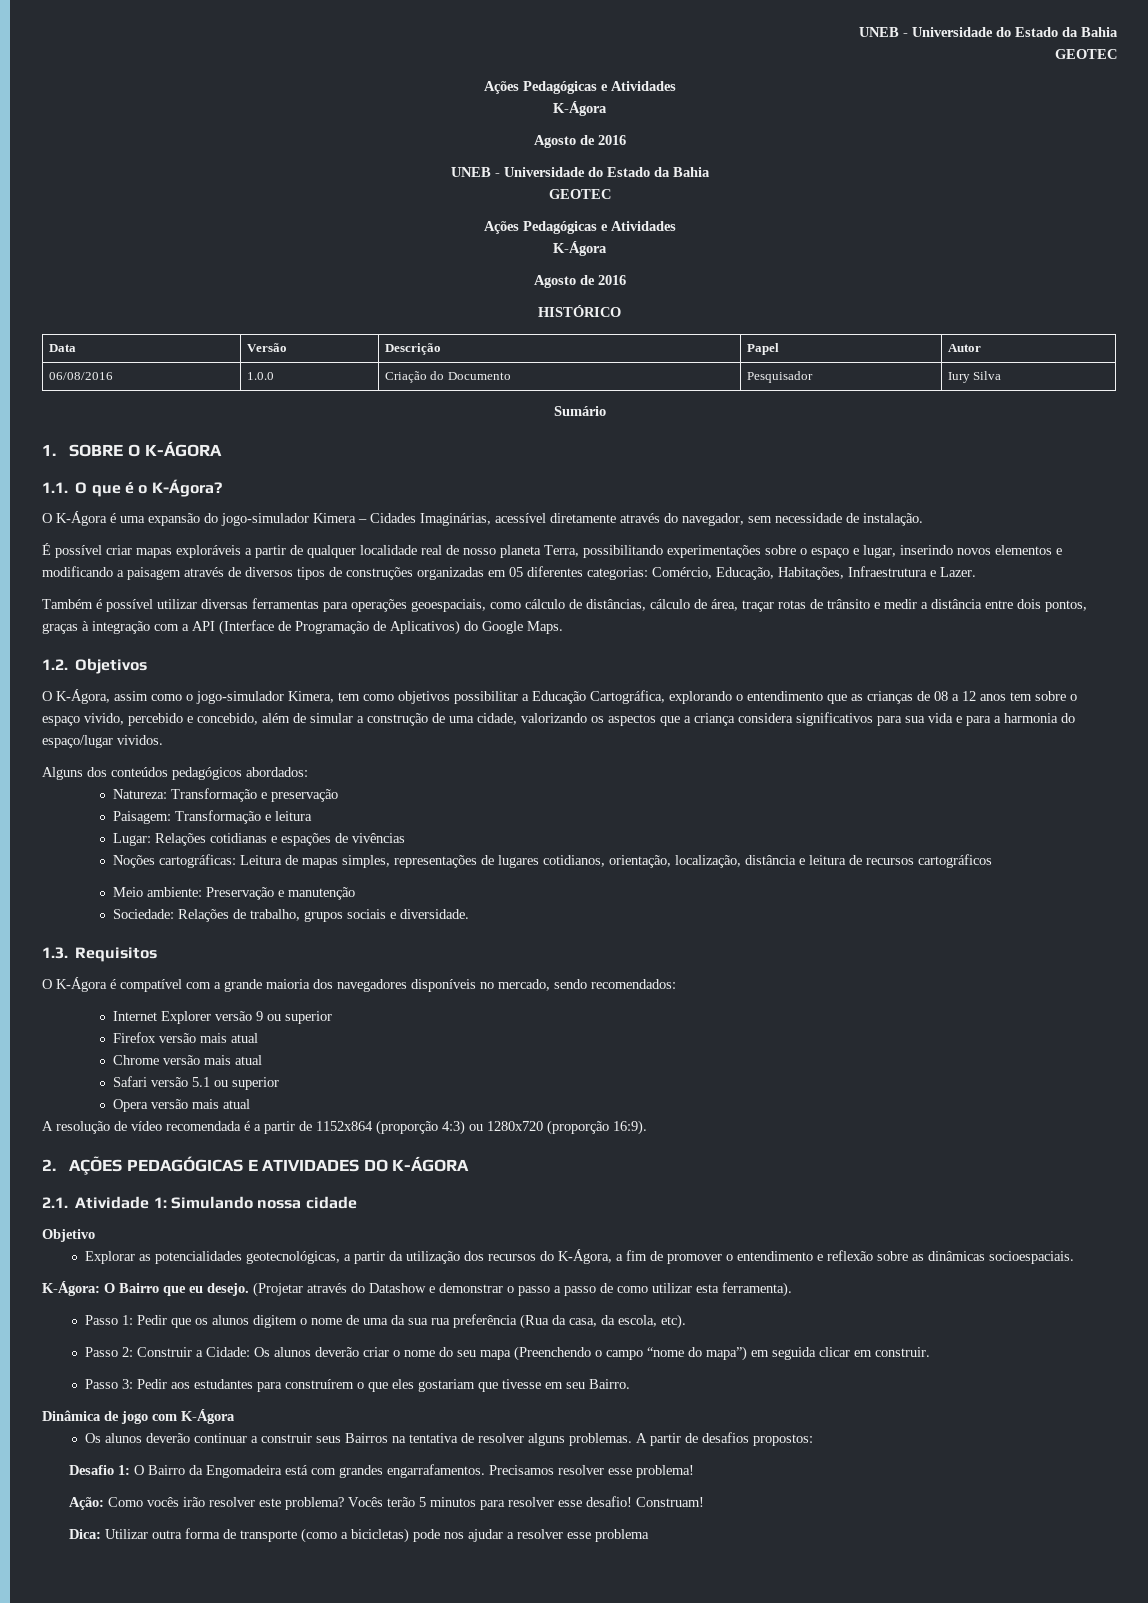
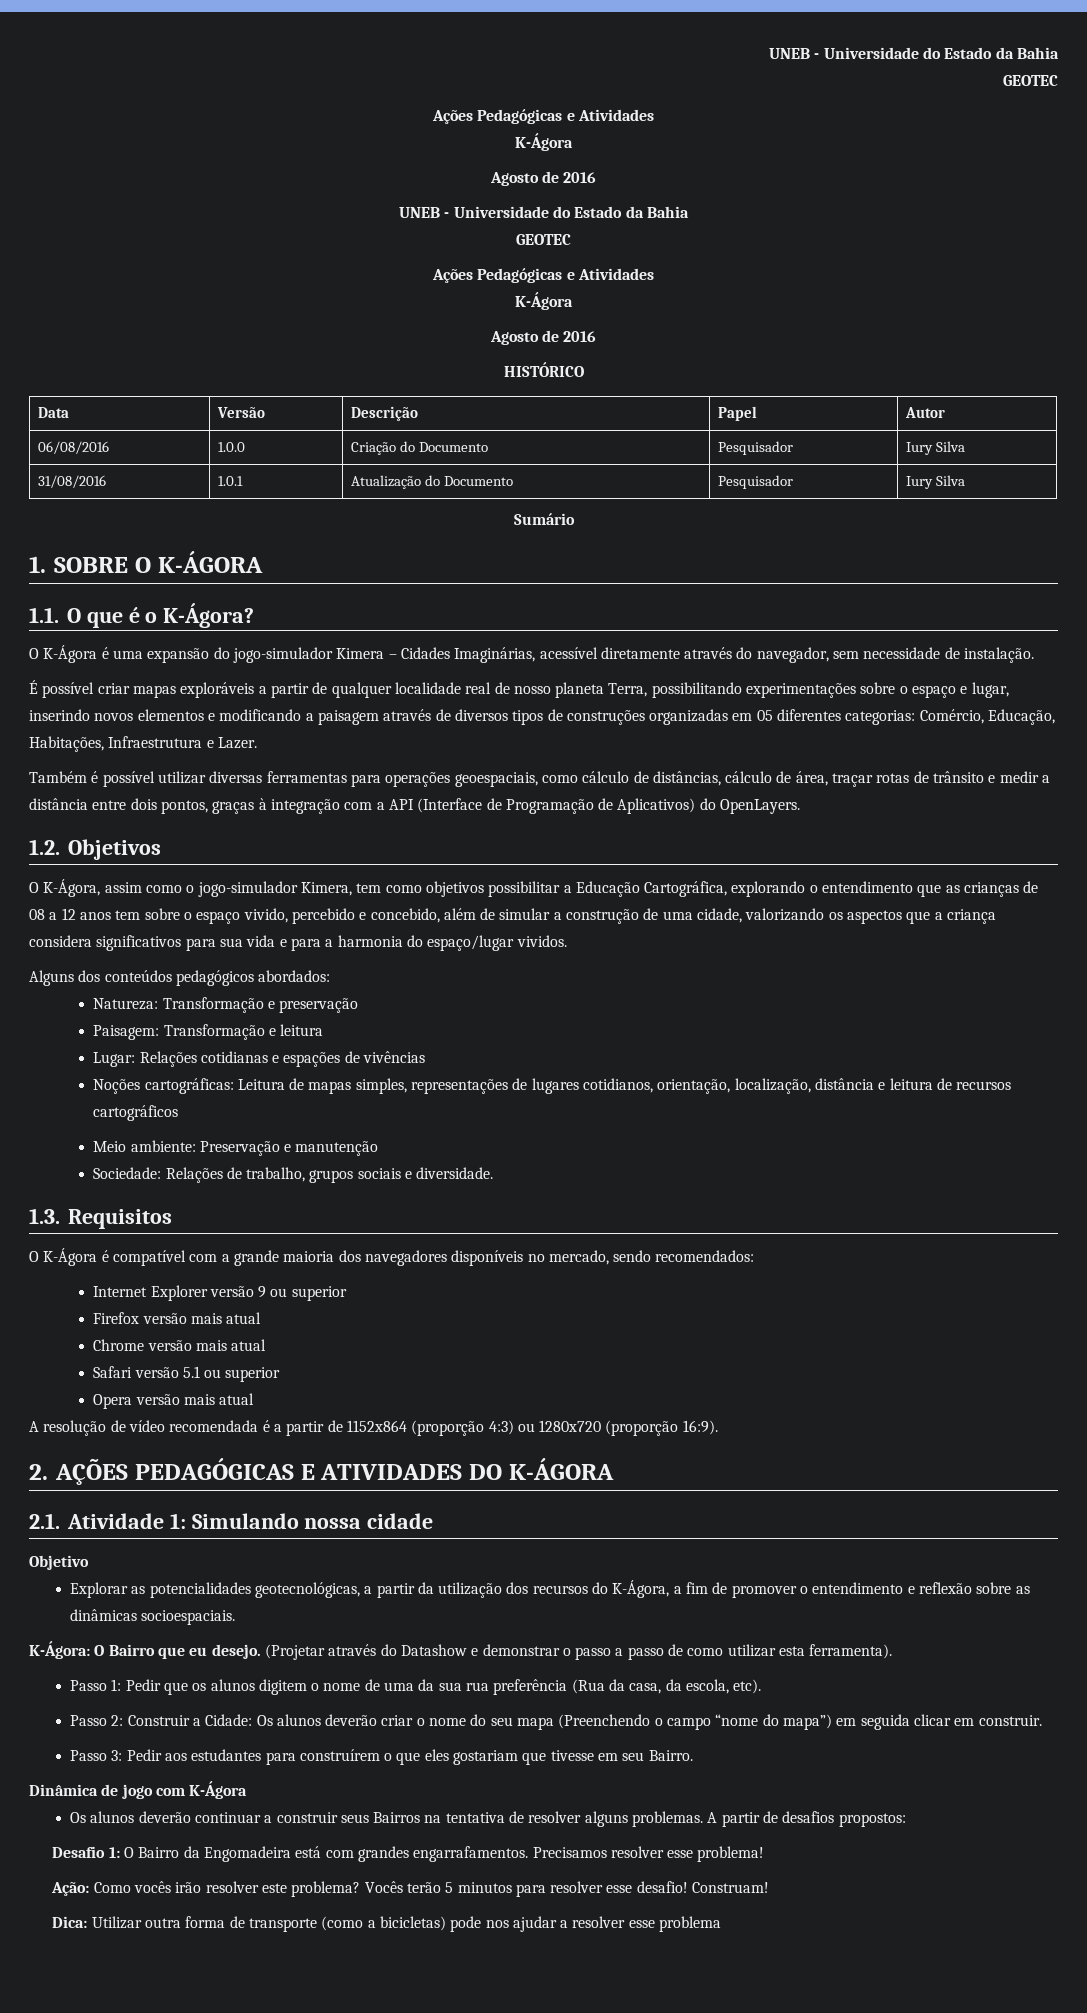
+ 31/08/2016 | 1.0.1 | Atualização do Documento | Pesquisador | Iury Silva
- Também é possível utilizar diversas ferramentas para operações geoespaciais, como cálculo de distâncias, cálculo de área, traçar rotas de trânsito e medir a distância entre dois pontos, graças à integração com a API (Interface de Programação de Aplicativos) do Google Maps.
+ Também é possível utilizar diversas ferramentas para operações geoespaciais, como cálculo de distâncias, cálculo de área, traçar rotas de trânsito e medir a distância entre dois pontos, graças à integração com a API (Interface de Programação de Aplicativos) do OpenLayers.

